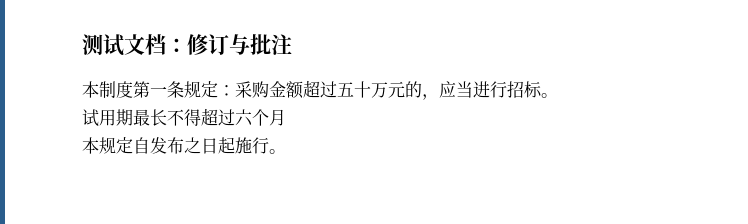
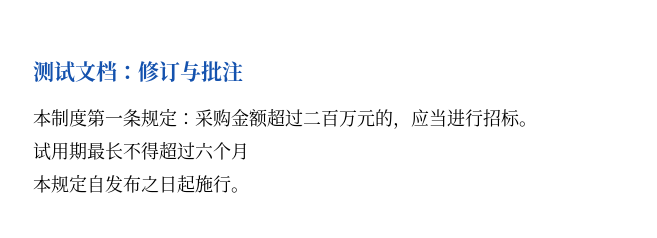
- 本制度第一条规定：采购金额超过五十万元的，应当进行招标。
+ 本制度第一条规定：采购金额超过二百万元的，应当进行招标。

